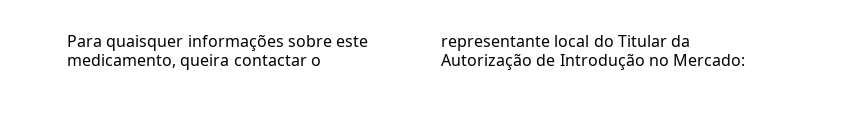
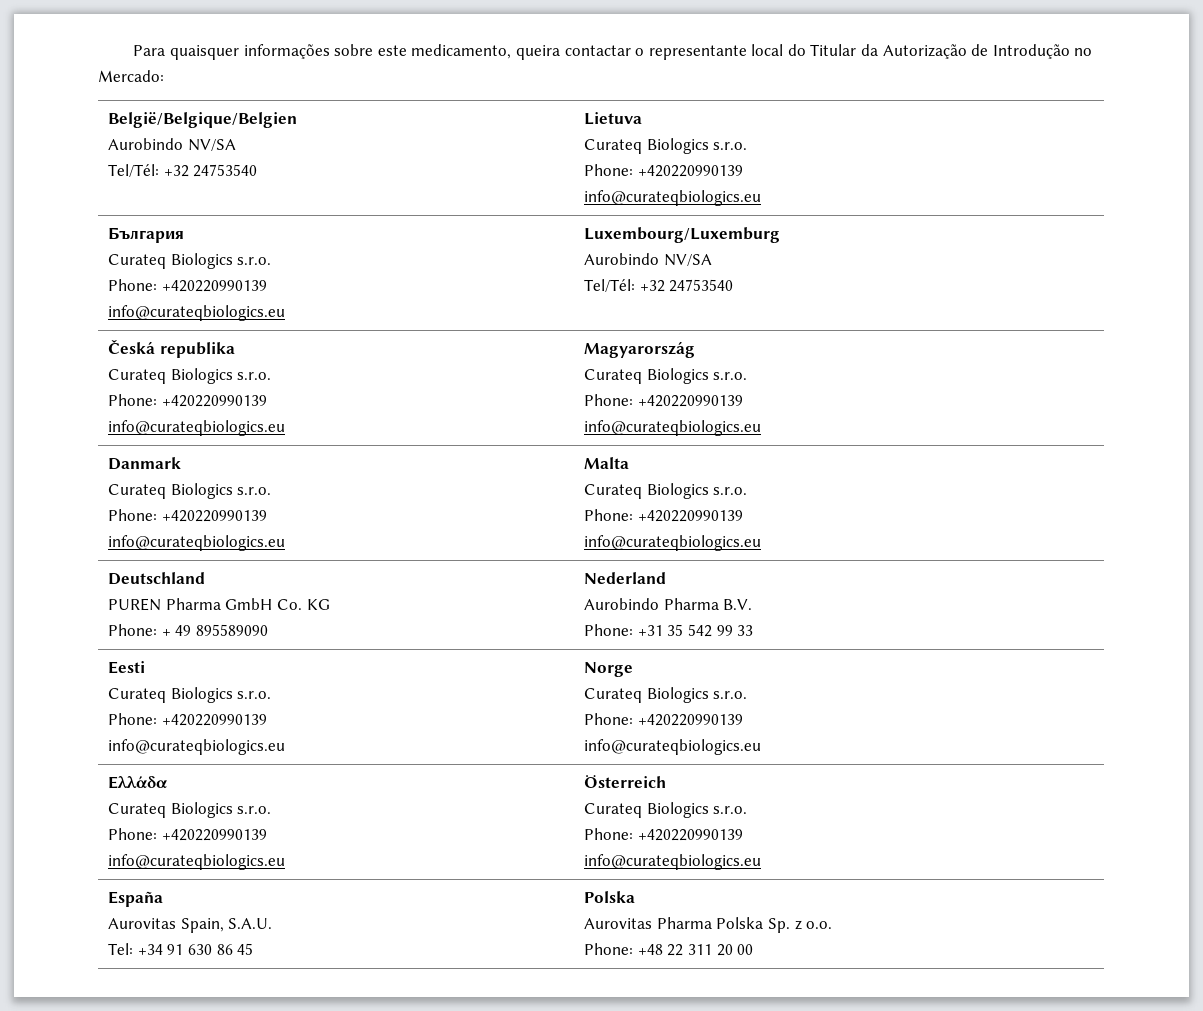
+ België/Belgique/Belgien
+ Aurobindo NV/SA
+ Tel/Tél: +32 24753540 | Lietuva
+ Curateq Biologics s.r.o.
+ Phone: +420220990139
+ info@curateqbiologics.eu
+ България
+ Curateq Biologics s.r.o.
+ Phone: +420220990139
+ info@curateqbiologics.eu | Luxembourg/Luxemburg
+ Aurobindo NV/SA
+ Tel/Tél: +32 24753540
+ Česká republika
+ Curateq Biologics s.r.o.
+ Phone: +420220990139
+ info@curateqbiologics.eu | Magyarország
+ Curateq Biologics s.r.o.
+ Phone: +420220990139
+ info@curateqbiologics.eu
+ Danmark
+ Curateq Biologics s.r.o.
+ Phone: +420220990139
+ info@curateqbiologics.eu | Malta
+ Curateq Biologics s.r.o.
+ Phone: +420220990139
+ info@curateqbiologics.eu
+ Deutschland
+ PUREN Pharma GmbH Co. KG
+ Phone: + 49 895589090 | Nederland
+ Aurobindo Pharma B.V.
+ Phone: +31 35 542 99 33
+ Eesti
+ Curateq Biologics s.r.o.
+ Phone: +420220990139
+ info@curateqbiologics.eu | Norge
+ Curateq Biologics s.r.o.
+ Phone: +420220990139
+ info@curateqbiologics.eu
+ Ελλάδα
+ Curateq Biologics s.r.o.
+ Phone: +420220990139
+ info@curateqbiologics.eu | Österreich
+ Curateq Biologics s.r.o.
+ Phone: +420220990139
+ info@curateqbiologics.eu
+ España
+ Aurovitas Spain, S.A.U.
+ Tel: +34 91 630 86 45 | Polska
+ Aurovitas Pharma Polska Sp. z o.o.
+ Phone: +48 22 311 20 00

